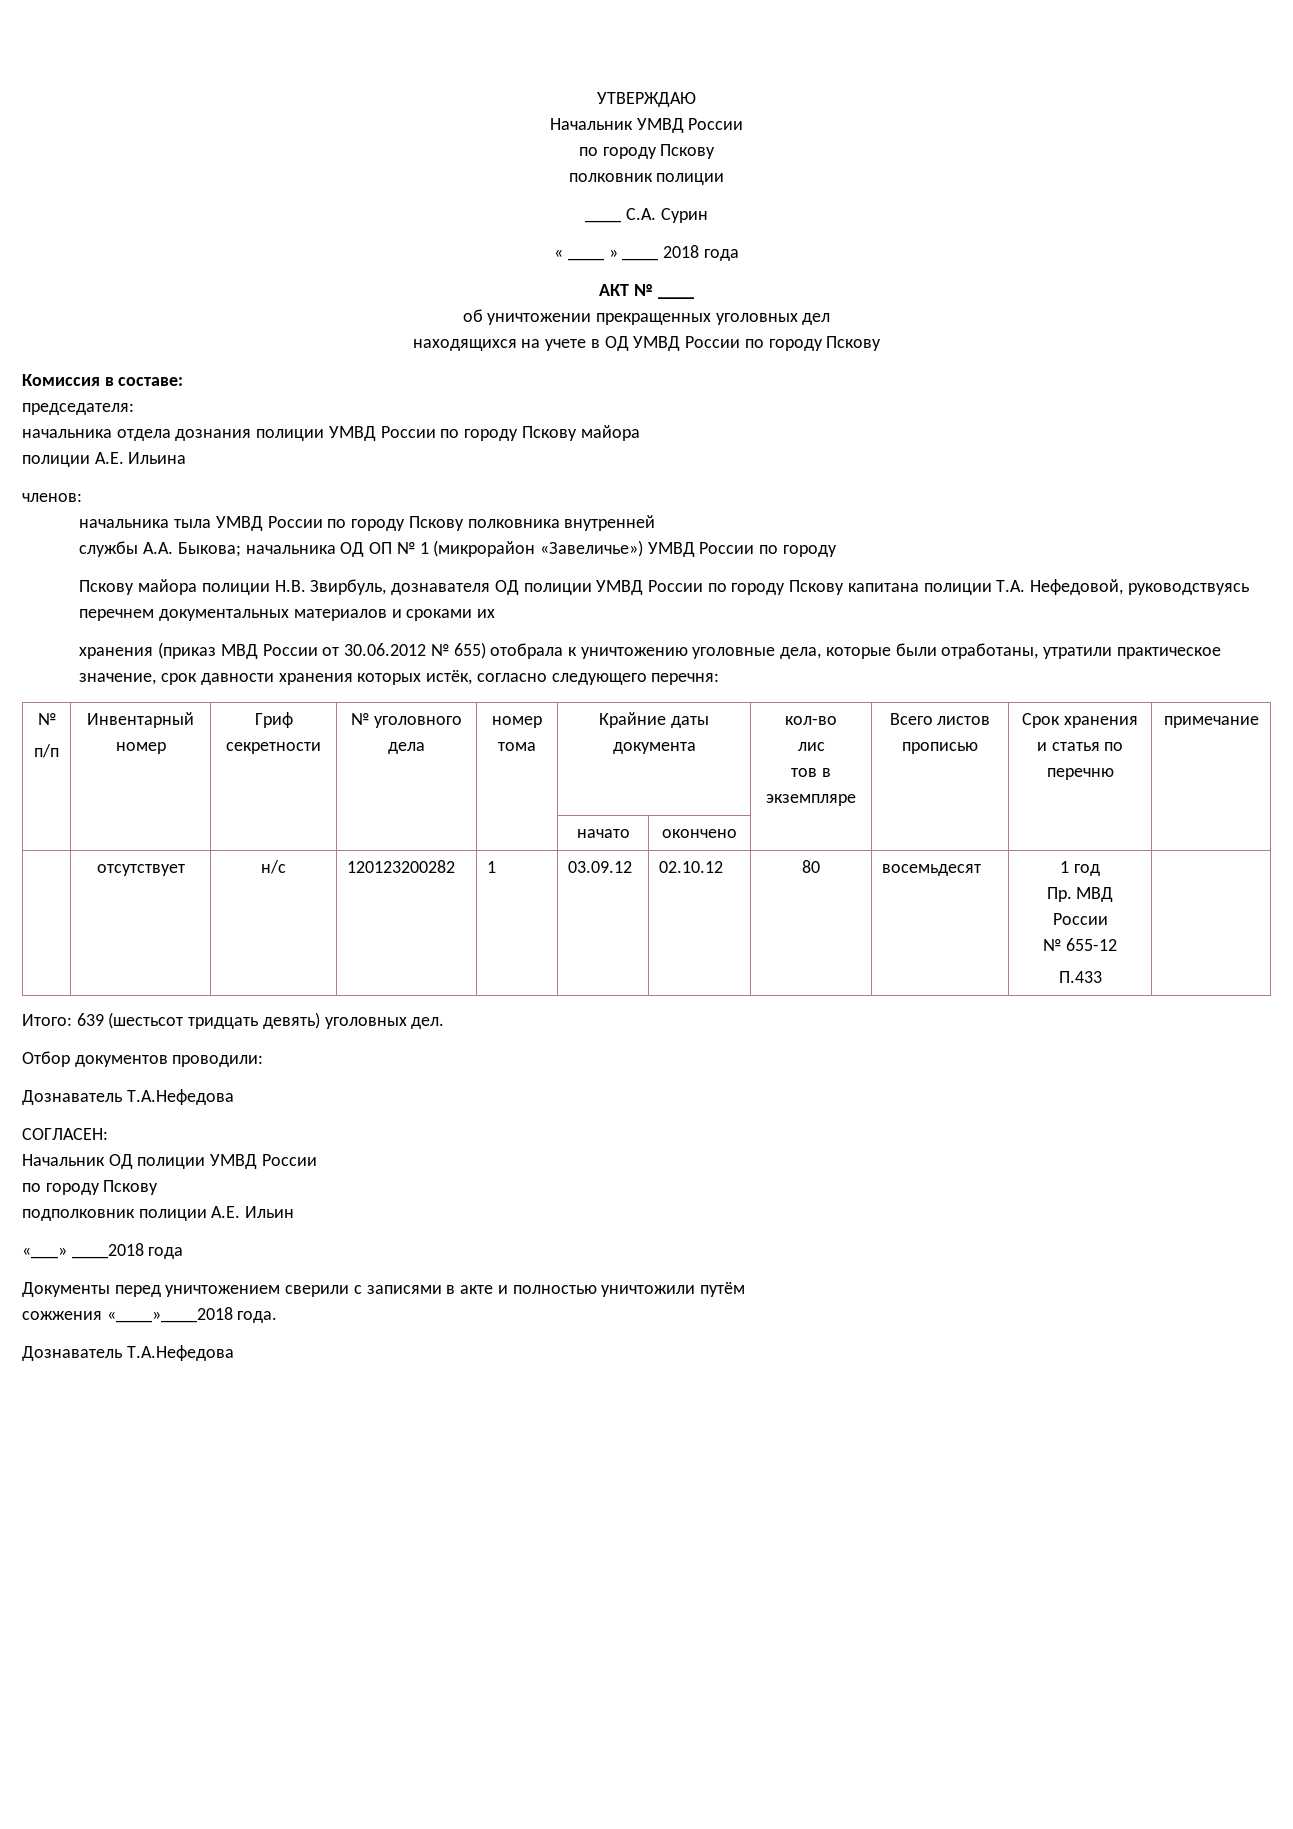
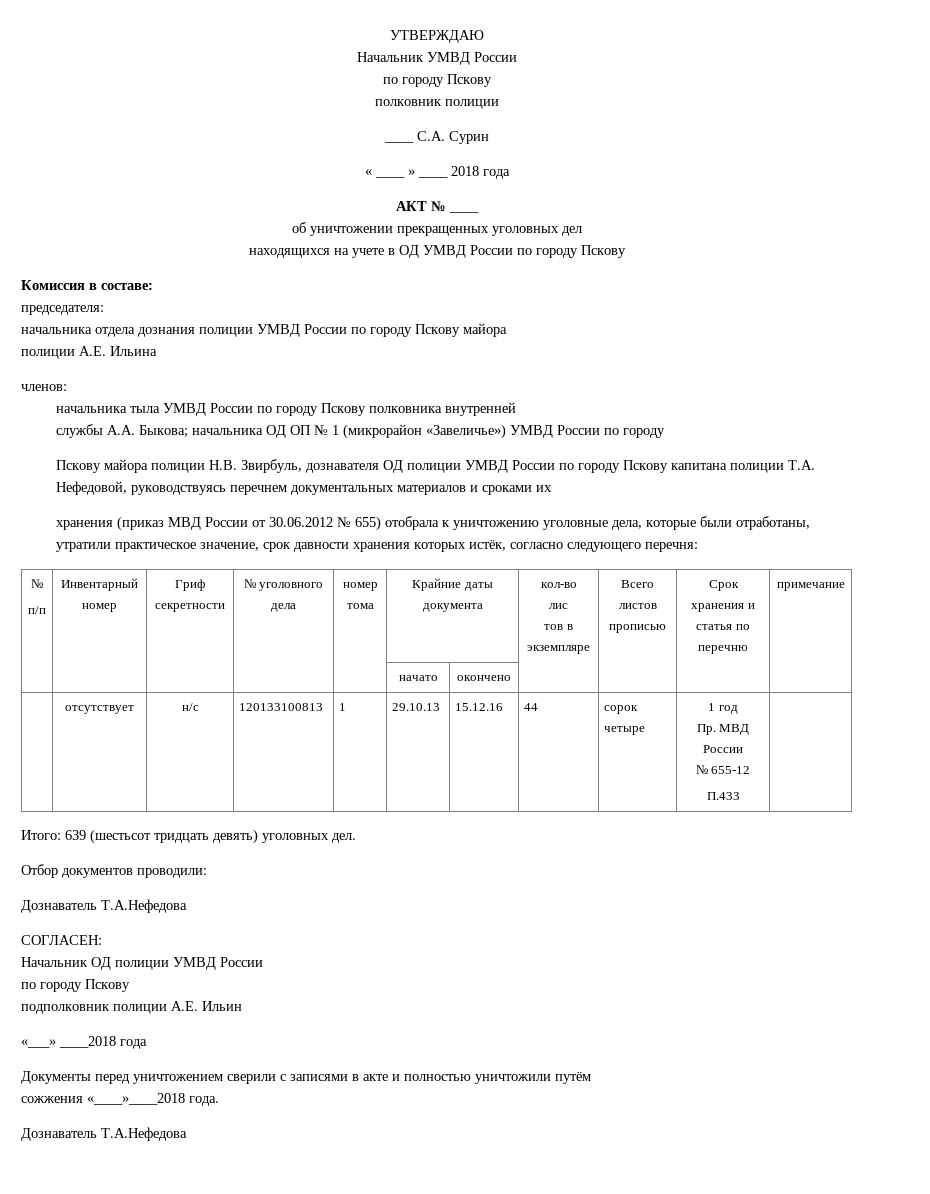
- | отсутствует | н/с | 120123200282 | 1 | 03.09.12 | 02.10.12 | 80 | восемьдесят | 1 год
+ | отсутствует | н/с | 120133100813 | 1 | 29.10.13 | 15.12.16 | 44 | сорок четыре | 1 год

